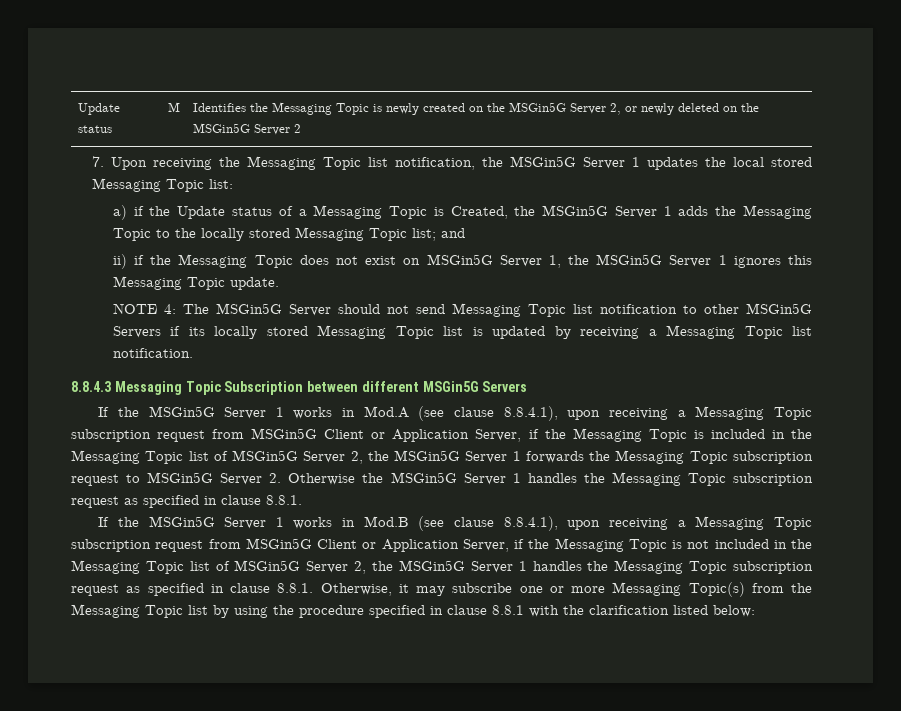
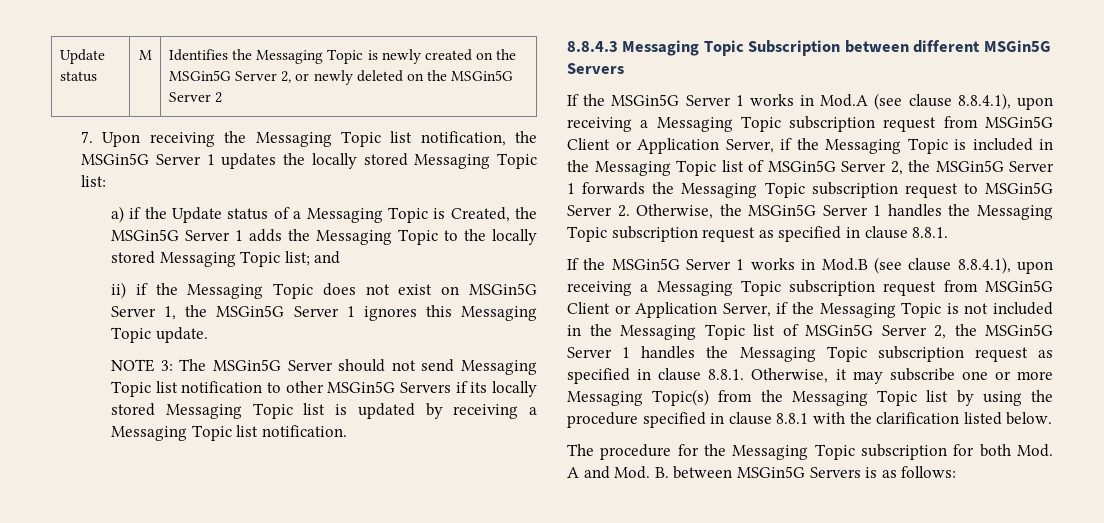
- 7. Upon receiving the Messaging Topic list notification, the MSGin5G Server 1 updates the local stored Messaging Topic list:
+ 7. Upon receiving the Messaging Topic list notification, the MSGin5G Server 1 updates the locally stored Messaging Topic list:
- NOTE 4: The MSGin5G Server should not send Messaging Topic list notification to other MSGin5G Servers if its locally stored Messaging Topic list is updated by receiving a Messaging Topic list notification.
+ NOTE 3: The MSGin5G Server should not send Messaging Topic list notification to other MSGin5G Servers if its locally stored Messaging Topic list is updated by receiving a Messaging Topic list notification.
- If the MSGin5G Server 1 works in Mod.A (see clause 8.8.4.1), upon receiving a Messaging Topic subscription request from MSGin5G Client or Application Server, if the Messaging Topic is included in the Messaging Topic list of MSGin5G Server 2, the MSGin5G Server 1 forwards the Messaging Topic subscription request to MSGin5G Server 2. Otherwise the MSGin5G Server 1 handles the Messaging Topic subscription request as specified in clause 8.8.1.
+ If the MSGin5G Server 1 works in Mod.A (see clause 8.8.4.1), upon receiving a Messaging Topic subscription request from MSGin5G Client or Application Server, if the Messaging Topic is included in the Messaging Topic list of MSGin5G Server 2, the MSGin5G Server 1 forwards the Messaging Topic subscription request to MSGin5G Server 2. Otherwise, the MSGin5G Server 1 handles the Messaging Topic subscription request as specified in clause 8.8.1.
- If the MSGin5G Server 1 works in Mod.B (see clause 8.8.4.1), upon receiving a Messaging Topic subscription request from MSGin5G Client or Application Server, if the Messaging Topic is not included in the Messaging Topic list of MSGin5G Server 2, the MSGin5G Server 1 handles the Messaging Topic subscription request as specified in clause 8.8.1. Otherwise, it may subscribe one or more Messaging Topic(s) from the Messaging Topic list by using the procedure specified in clause 8.8.1 with the clarification listed below:
+ If the MSGin5G Server 1 works in Mod.B (see clause 8.8.4.1), upon receiving a Messaging Topic subscription request from MSGin5G Client or Application Server, if the Messaging Topic is not included in the Messaging Topic list of MSGin5G Server 2, the MSGin5G Server 1 handles the Messaging Topic subscription request as specified in clause 8.8.1. Otherwise, it may subscribe one or more Messaging Topic(s) from the Messaging Topic list by using the procedure specified in clause 8.8.1 with the clarification listed below.
+ The procedure for the Messaging Topic subscription for both Mod. A and Mod. B. between MSGin5G Servers is as follows:

